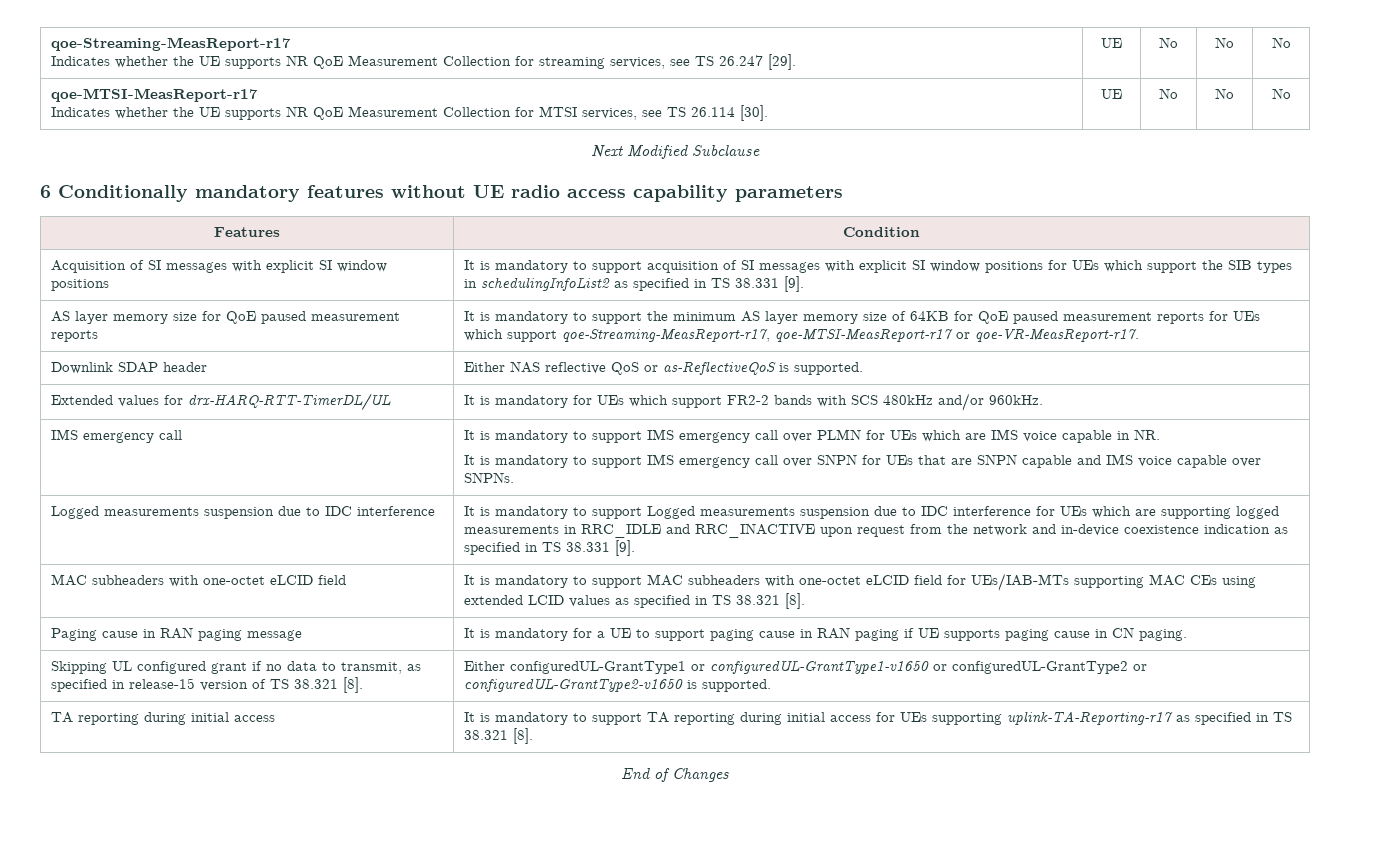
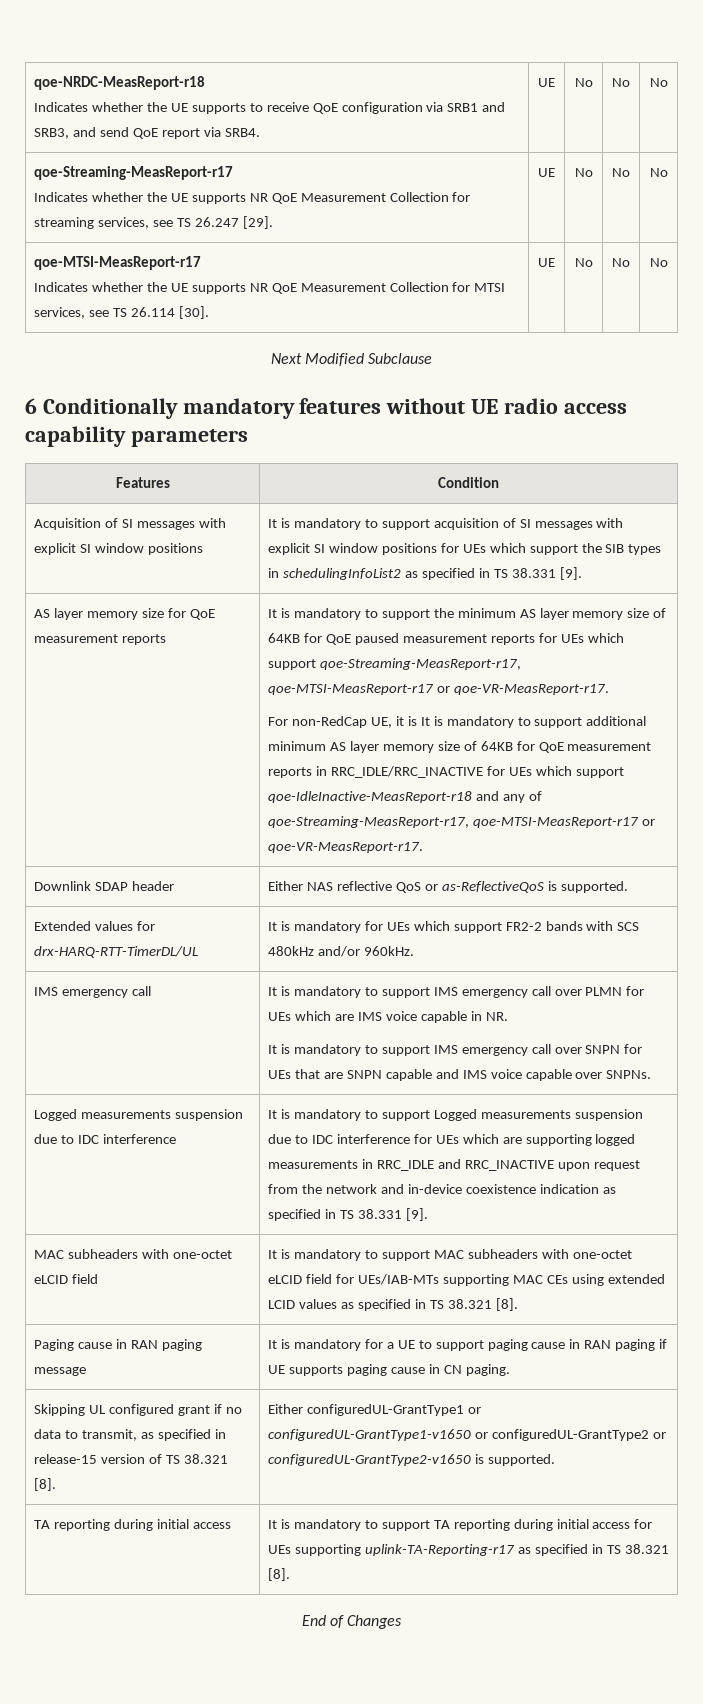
+ qoe-NRDC-MeasReport-r18
+ Indicates whether the UE supports to receive QoE configuration via SRB1 and SRB3, and send QoE report via SRB4. | UE | No | No | No
- AS layer memory size for QoE paused measurement reports
+ AS layer memory size for QoE measurement reports
+ For non-RedCap UE, it is It is mandatory to support additional minimum AS layer memory size of 64KB for QoE measurement reports in RRC_IDLE/RRC_INACTIVE for UEs which support qoe-IdleInactive-MeasReport-r18 and any of qoe-Streaming-MeasReport-r17, qoe-MTSI-MeasReport-r17 or qoe-VR-MeasReport-r17.

